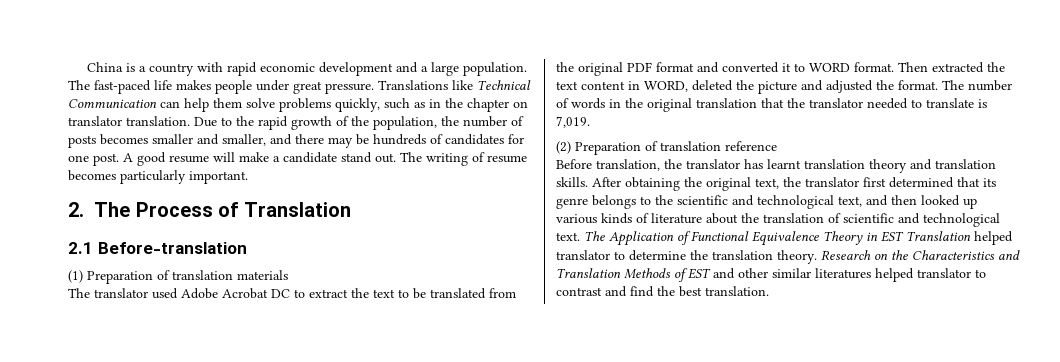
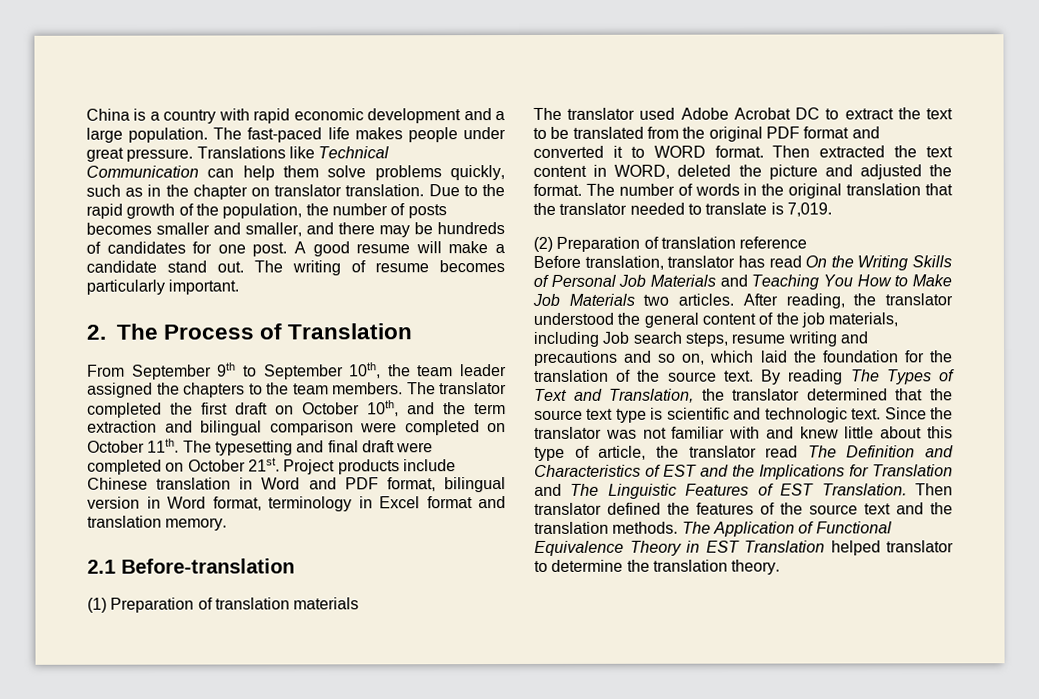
+ From September 9th to September 10th, the team leader assigned the chapters to the team members. The translator completed the first draft on October 10th, and the term extraction and bilingual comparison were completed on October 11th. The typesetting and final draft were completed on October 21st. Project products include Chinese translation in Word and PDF format, bilingual version in Word format, terminology in Excel format and translation memory.
- Before translation, the translator has learnt translation theory and translation skills. After obtaining the original text, the translator first determined that its genre belongs to the scientific and technological text, and then looked up various kinds of literature about the translation of scientific and technological text.
+ Before translation, translator has read On the Writing Skills of Personal Job Materials and Teaching You How to Make Job Materials two articles. After reading, the translator understood the general content of the job materials, including Job search steps, resume writing and precautions and so on, which laid the foundation for the translation of the source text. By reading The Types of Text and Translation, the translator determined that the source text type is scientific and technologic text. Since the translator was not familiar with and knew little about this type of article, the translator read The Definition and Characteristics of EST and the Implications for Translation and The Linguistic Features of EST Translation. Then translator defined the features of the source text and the translation methods.
- Research on the Characteristics and Translation Methods of EST and other similar literatures helped translator to contrast and find the best translation.

